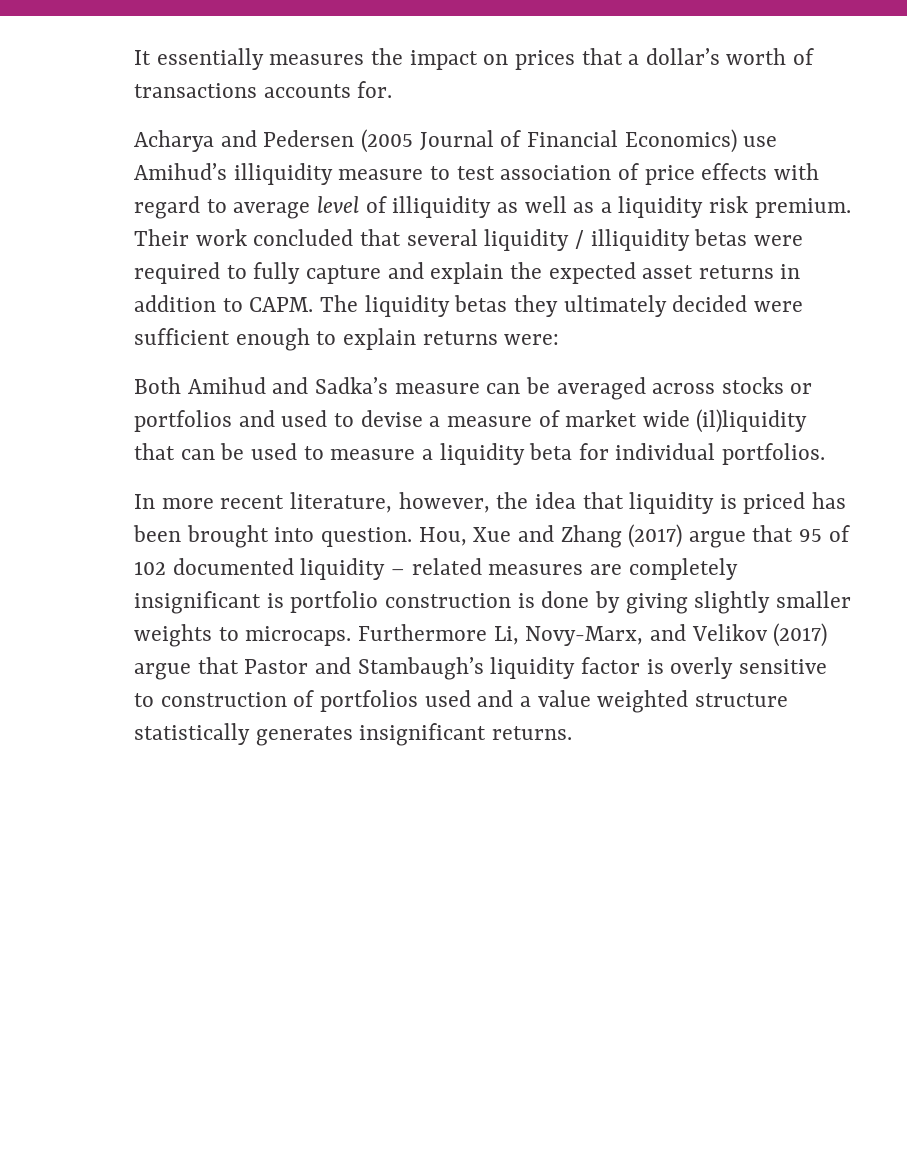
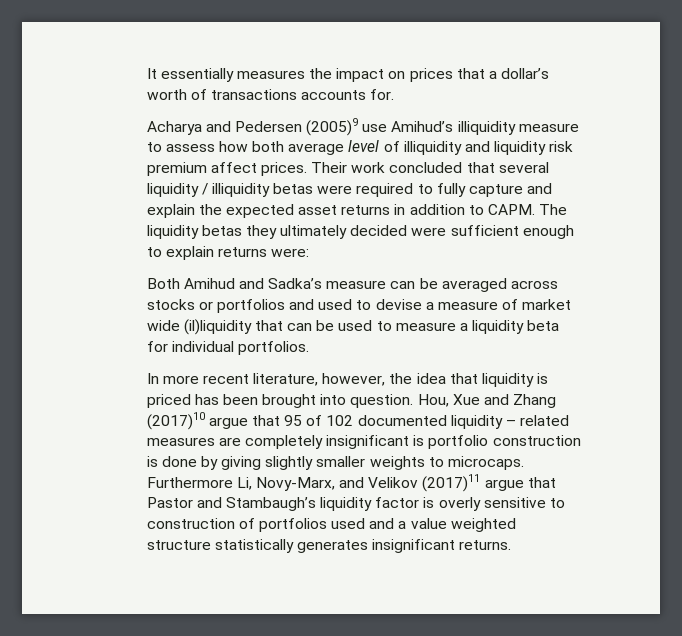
- Acharya and Pedersen (2005 Journal of Financial Economics) use Amihud’s illiquidity measure to test association of price effects with regard to average level of illiquidity as well as a liquidity risk premium.
+ Acharya and Pedersen (2005)9 use Amihud’s illiquidity measure to assess how both average level of illiquidity and liquidity risk premium affect prices.
- Hou, Xue and Zhang (2017) argue that 95 of 102 documented liquidity – related measures are completely insignificant is portfolio construction is done by giving slightly smaller weights to microcaps.
+ Hou, Xue and Zhang (2017)10 argue that 95 of 102 documented liquidity – related measures are completely insignificant is portfolio construction is done by giving slightly smaller weights to microcaps.
- Furthermore Li, Novy-Marx, and Velikov (2017) argue that Pastor and Stambaugh’s liquidity factor is overly sensitive to construction of portfolios used and a value weighted structure statistically generates insignificant returns.
+ Furthermore Li, Novy-Marx, and Velikov (2017)11 argue that Pastor and Stambaugh’s liquidity factor is overly sensitive to construction of portfolios used and a value weighted structure statistically generates insignificant returns.

